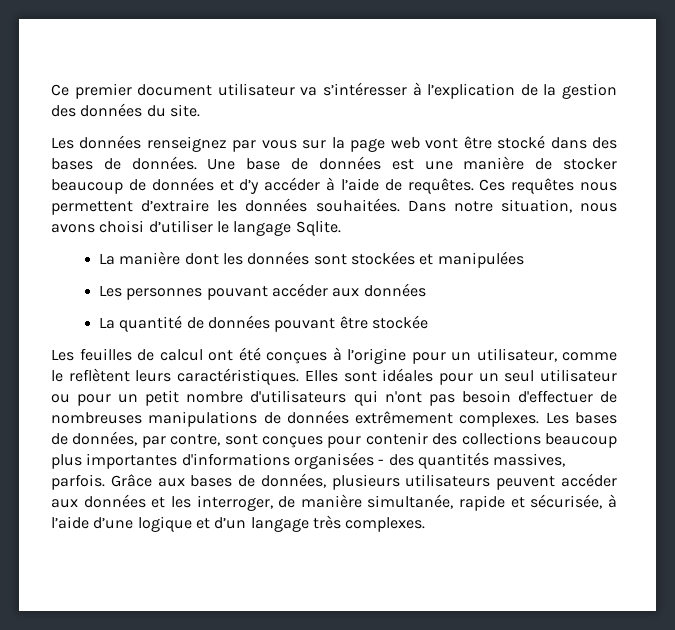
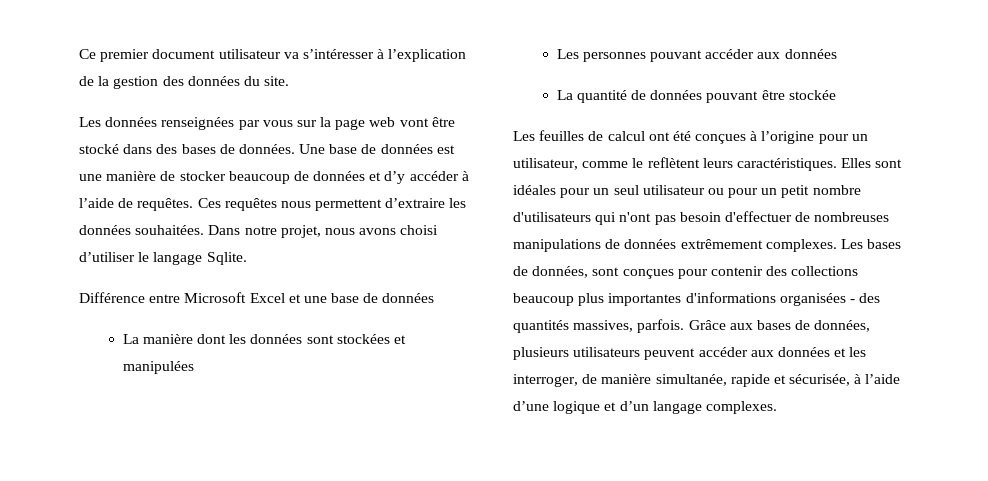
- Les données renseignez par vous sur la page web vont être stocké dans des bases de données.
+ Les données renseignées par vous sur la page web vont être stocké dans des bases de données.
- Dans notre situation, nous avons choisi d’utiliser le langage Sqlite.
+ Dans notre projet, nous avons choisi d’utiliser le langage Sqlite.
+ Différence entre Microsoft Excel et une base de données
- Les bases de données, par contre, sont conçues pour contenir des collections beaucoup plus importantes d'informations organisées - des quantités massives, parfois.
+ Les bases de données, sont conçues pour contenir des collections beaucoup plus importantes d'informations organisées - des quantités massives, parfois.
- Grâce aux bases de données, plusieurs utilisateurs peuvent accéder aux données et les interroger, de manière simultanée, rapide et sécurisée, à l’aide d’une logique et d’un langage très complexes.
+ Grâce aux bases de données, plusieurs utilisateurs peuvent accéder aux données et les interroger, de manière simultanée, rapide et sécurisée, à l’aide d’une logique et d’un langage complexes.

